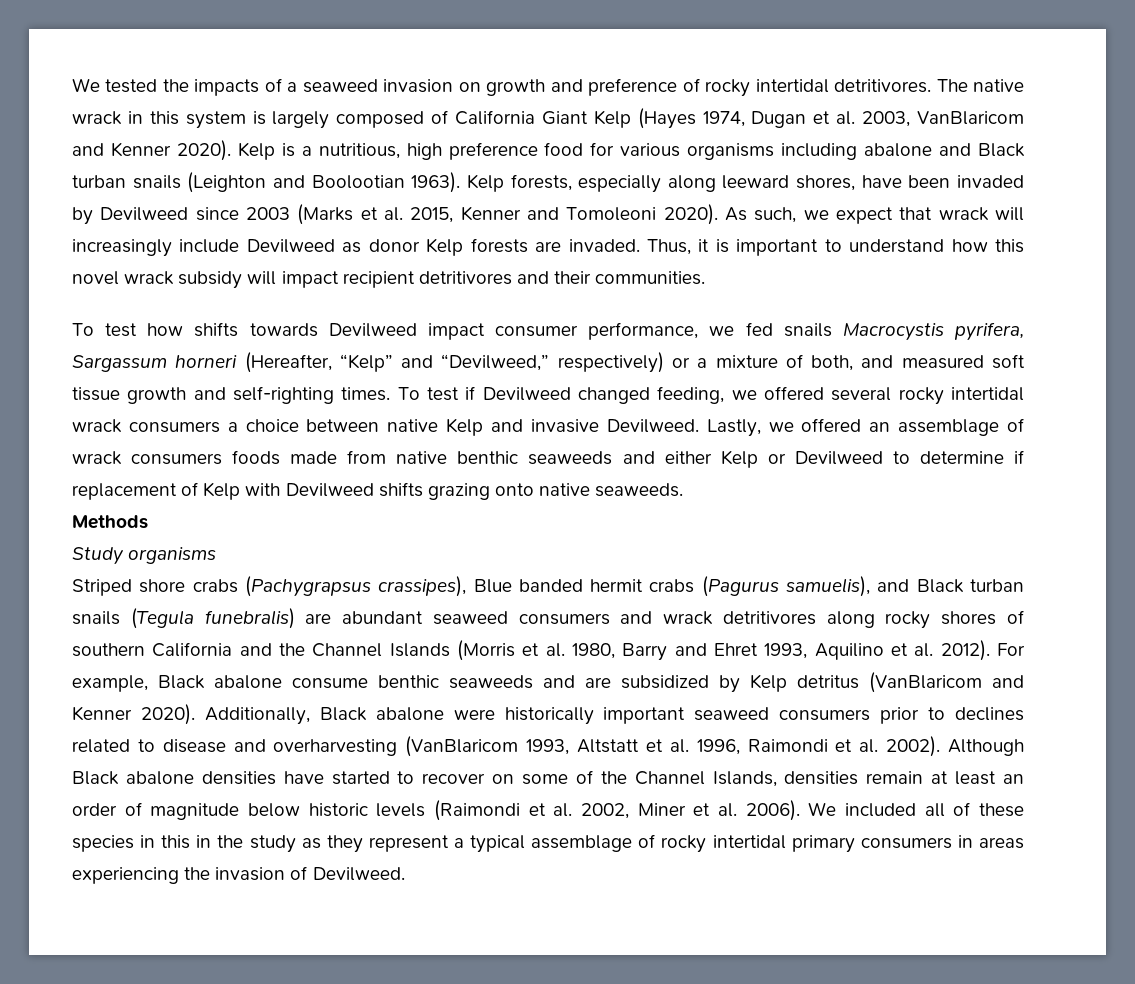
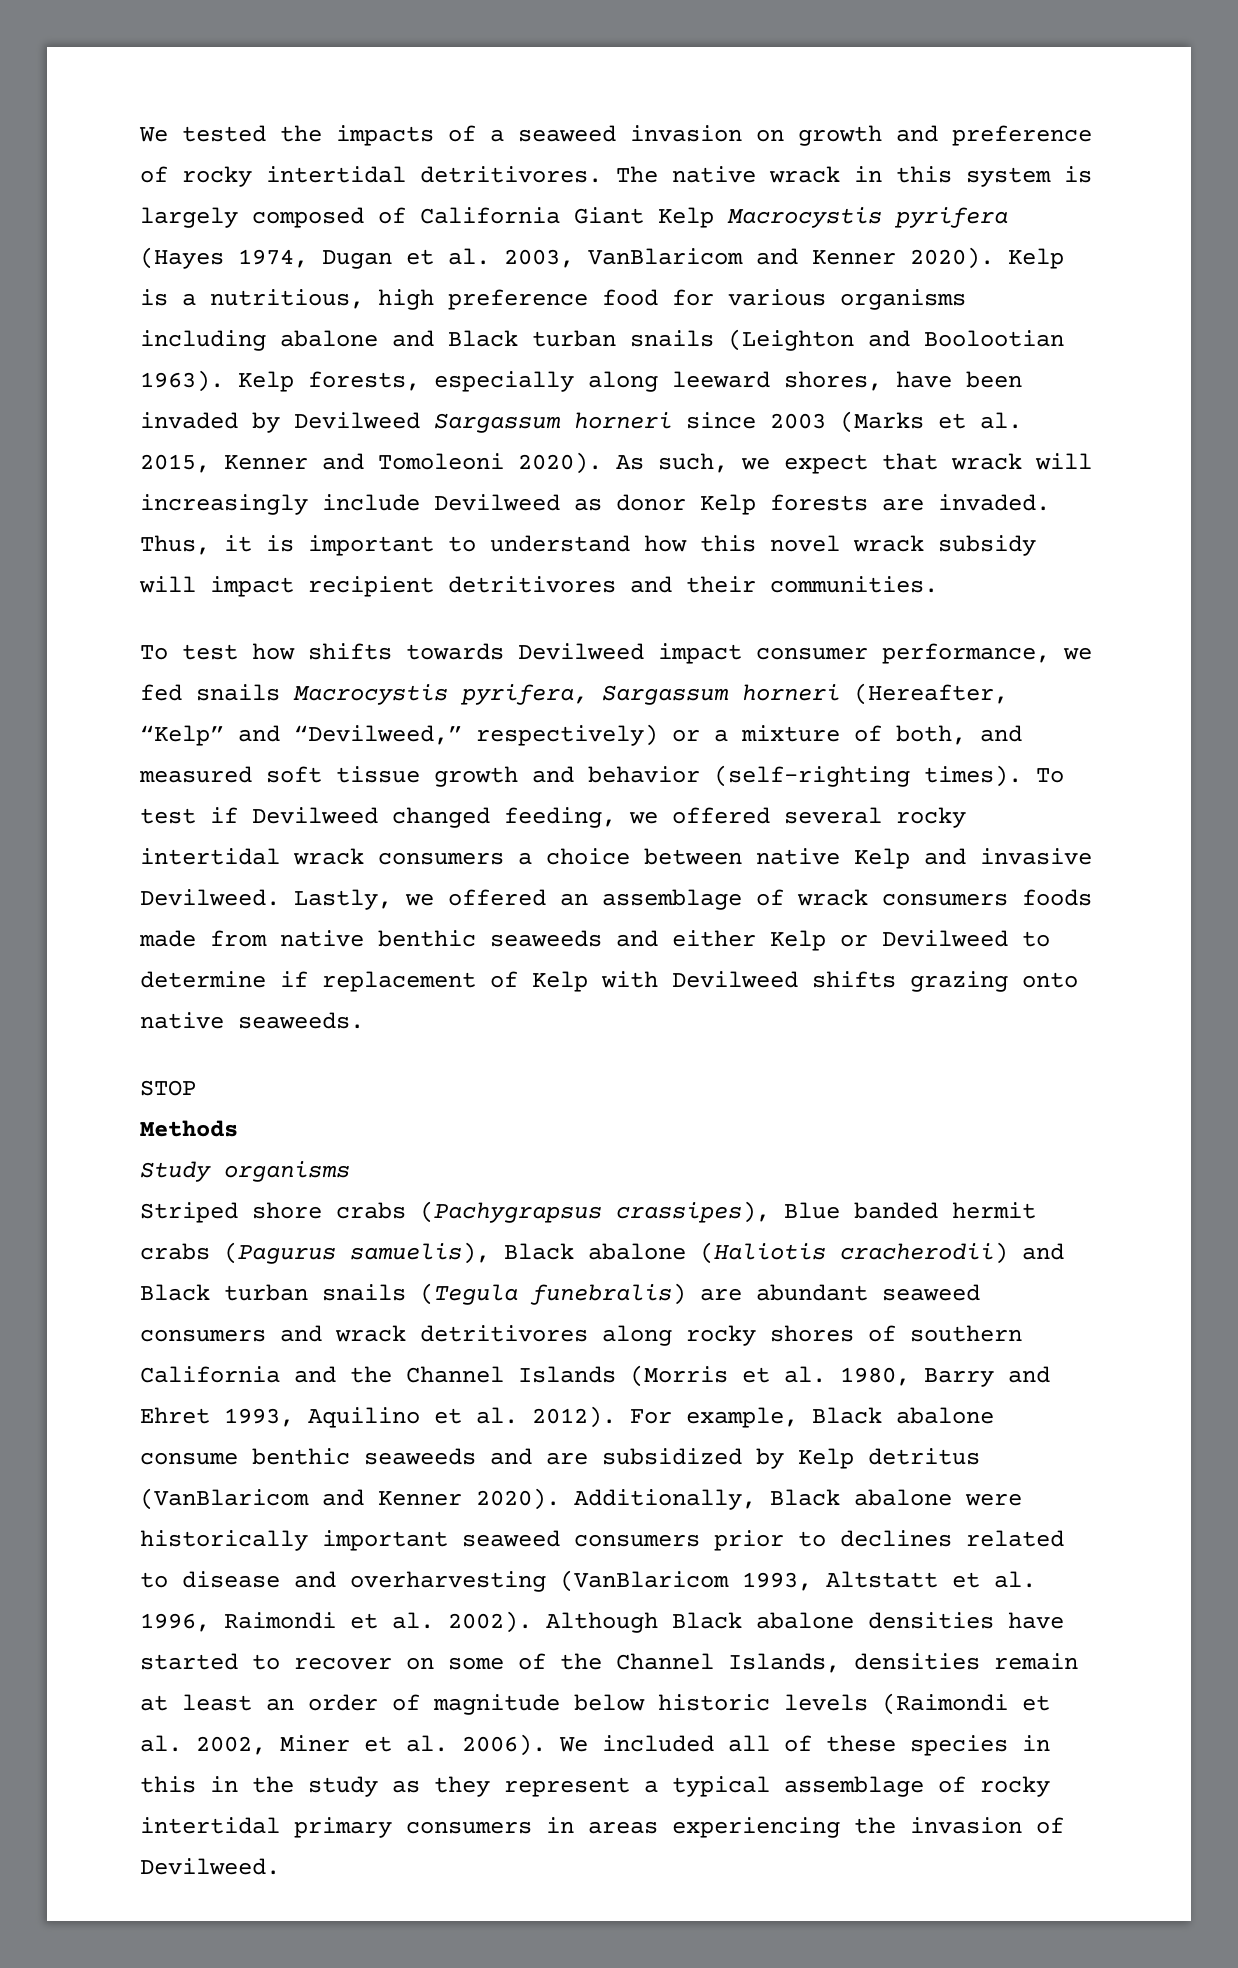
- The native wrack in this system is largely composed of California Giant Kelp (Hayes 1974, Dugan et al. 2003, VanBlaricom and Kenner 2020).
+ The native wrack in this system is largely composed of California Giant Kelp Macrocystis pyrifera (Hayes 1974, Dugan et al. 2003, VanBlaricom and Kenner 2020).
- Kelp forests, especially along leeward shores, have been invaded by Devilweed since 2003 (Marks et al. 2015, Kenner and Tomoleoni 2020).
+ Kelp forests, especially along leeward shores, have been invaded by Devilweed Sargassum horneri since 2003 (Marks et al. 2015, Kenner and Tomoleoni 2020).
- To test how shifts towards Devilweed impact consumer performance, we fed snails Macrocystis pyrifera, Sargassum horneri (Hereafter, “Kelp” and “Devilweed,” respectively) or a mixture of both, and measured soft tissue growth and self-righting times.
+ To test how shifts towards Devilweed impact consumer performance, we fed snails Macrocystis pyrifera, Sargassum horneri (Hereafter, “Kelp” and “Devilweed,” respectively) or a mixture of both, and measured soft tissue growth and behavior (self-righting times).
+ STOP
- Striped shore crabs (Pachygrapsus crassipes), Blue banded hermit crabs (Pagurus samuelis), and Black turban snails (Tegula funebralis) are abundant seaweed consumers and wrack detritivores along rocky shores of southern California and the Channel Islands (Morris et al. 1980, Barry and Ehret 1993, Aquilino et al. 2012).
+ Striped shore crabs (Pachygrapsus crassipes), Blue banded hermit crabs (Pagurus samuelis), Black abalone (Haliotis cracherodii) and Black turban snails (Tegula funebralis) are abundant seaweed consumers and wrack detritivores along rocky shores of southern California and the Channel Islands (Morris et al. 1980, Barry and Ehret 1993, Aquilino et al. 2012).

